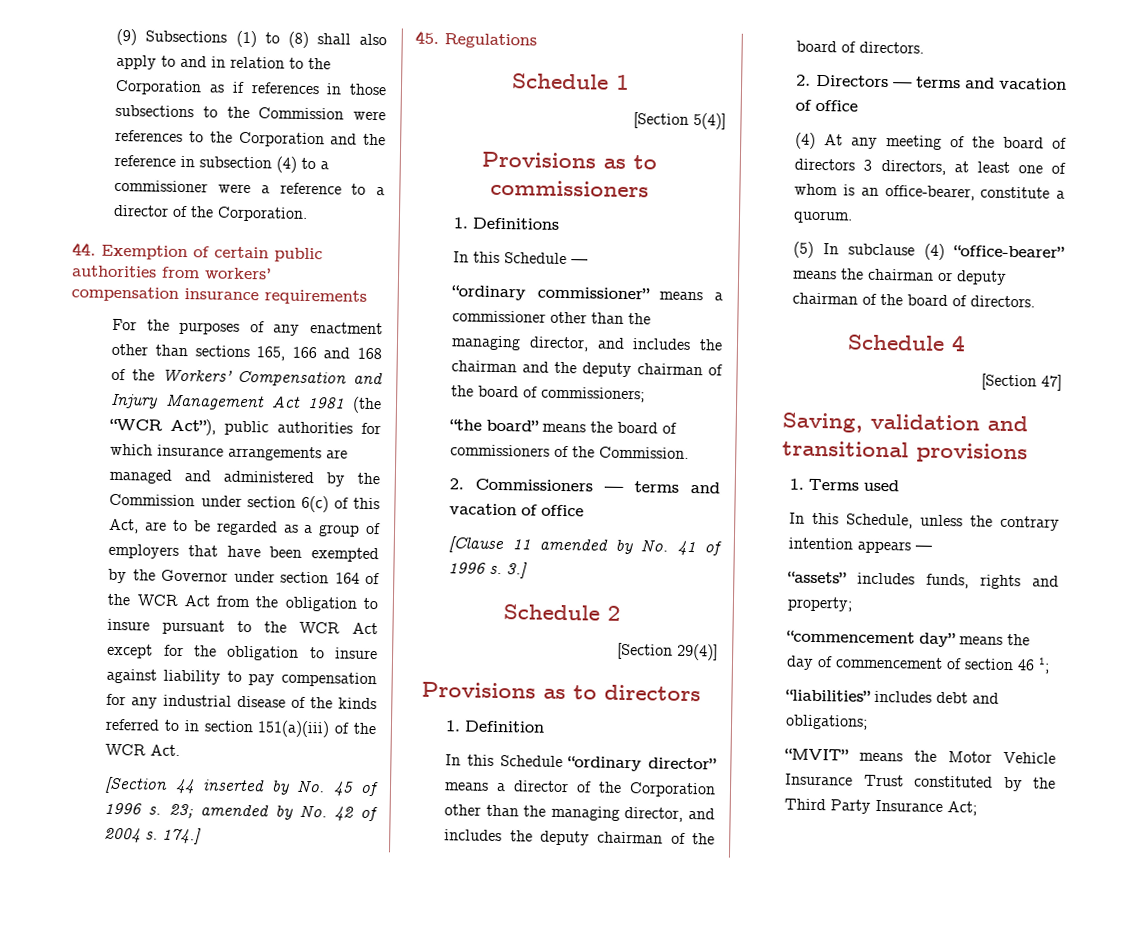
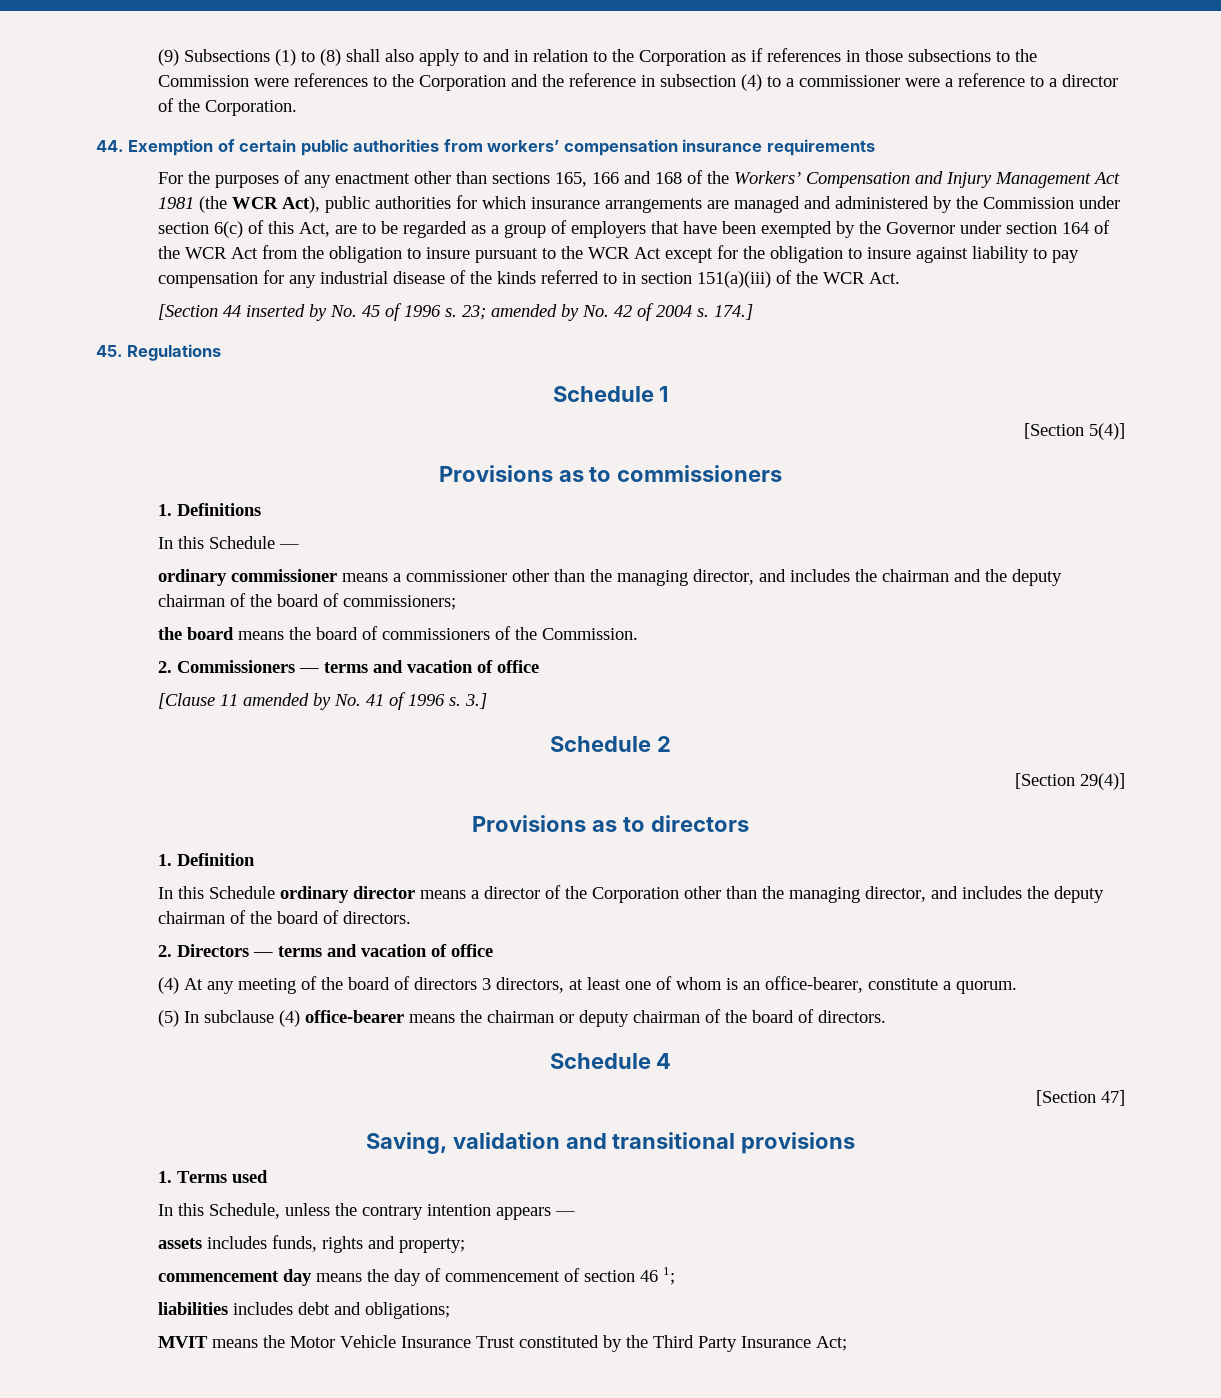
- For the purposes of any enactment other than sections 165, 166 and 168 of the Workers’ Compensation and Injury Management Act 1981 (the “WCR Act”), public authorities for which insurance arrangements are managed and administered by the Commission under section 6(c) of this Act, are to be regarded as a group of employers that have been exempted by the Governor under section 164 of the WCR Act from the obligation to insure pursuant to the WCR Act except for the obligation to insure against liability to pay compensation for any industrial disease of the kinds referred to in section 151(a)(iii) of the WCR Act.
+ For the purposes of any enactment other than sections 165, 166 and 168 of the Workers’ Compensation and Injury Management Act 1981 (the WCR Act), public authorities for which insurance arrangements are managed and administered by the Commission under section 6(c) of this Act, are to be regarded as a group of employers that have been exempted by the Governor under section 164 of the WCR Act from the obligation to insure pursuant to the WCR Act except for the obligation to insure against liability to pay compensation for any industrial disease of the kinds referred to in section 151(a)(iii) of the WCR Act.
- “ordinary commissioner” means a commissioner other than the managing director, and includes the chairman and the deputy chairman of the board of commissioners;
+ ordinary commissioner means a commissioner other than the managing director, and includes the chairman and the deputy chairman of the board of commissioners;
- “the board” means the board of commissioners of the Commission.
+ the board means the board of commissioners of the Commission.
- In this Schedule “ordinary director” means a director of the Corporation other than the managing director, and includes the deputy chairman of the board of directors.
+ In this Schedule ordinary director means a director of the Corporation other than the managing director, and includes the deputy chairman of the board of directors.
- (5) In subclause (4) “office-bearer” means the chairman or deputy chairman of the board of directors.
+ (5) In subclause (4) office-bearer means the chairman or deputy chairman of the board of directors.
- “assets” includes funds, rights and property;
+ assets includes funds, rights and property;
- “commencement day” means the day of commencement of section 46 1;
+ commencement day means the day of commencement of section 46 1;
- “liabilities” includes debt and obligations;
+ liabilities includes debt and obligations;
- “MVIT” means the Motor Vehicle Insurance Trust constituted by the Third Party Insurance Act;
+ MVIT means the Motor Vehicle Insurance Trust constituted by the Third Party Insurance Act;

